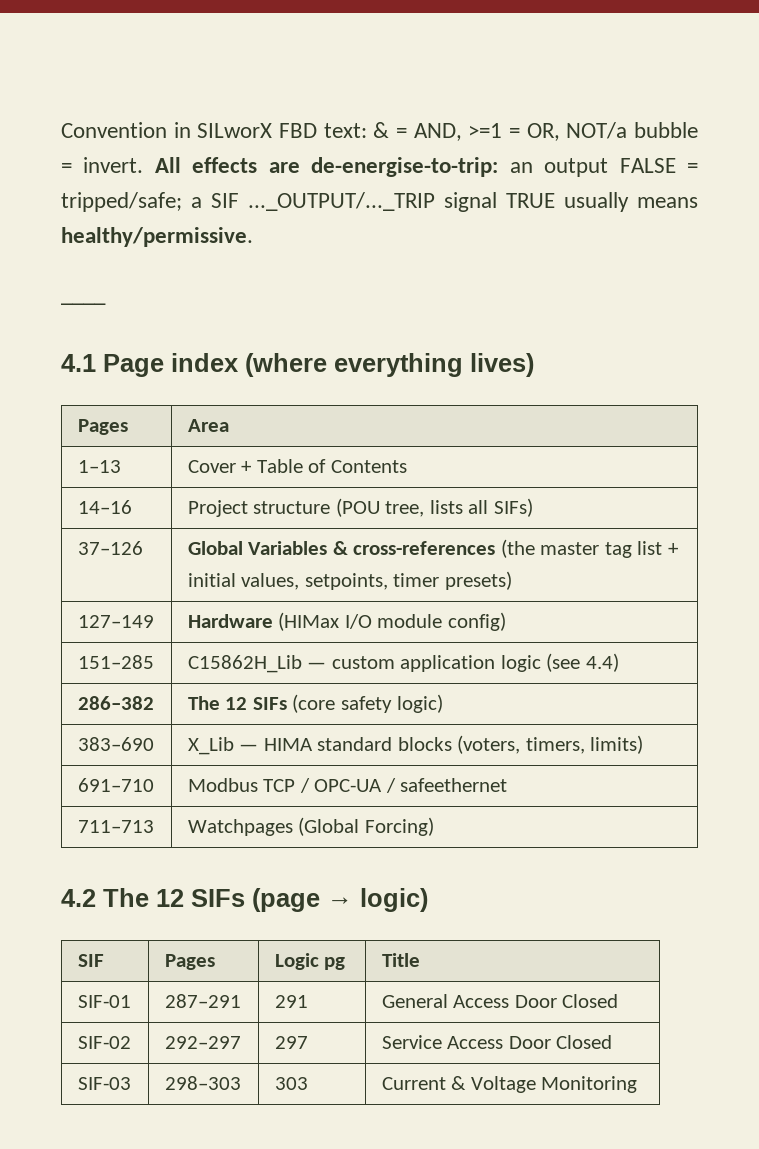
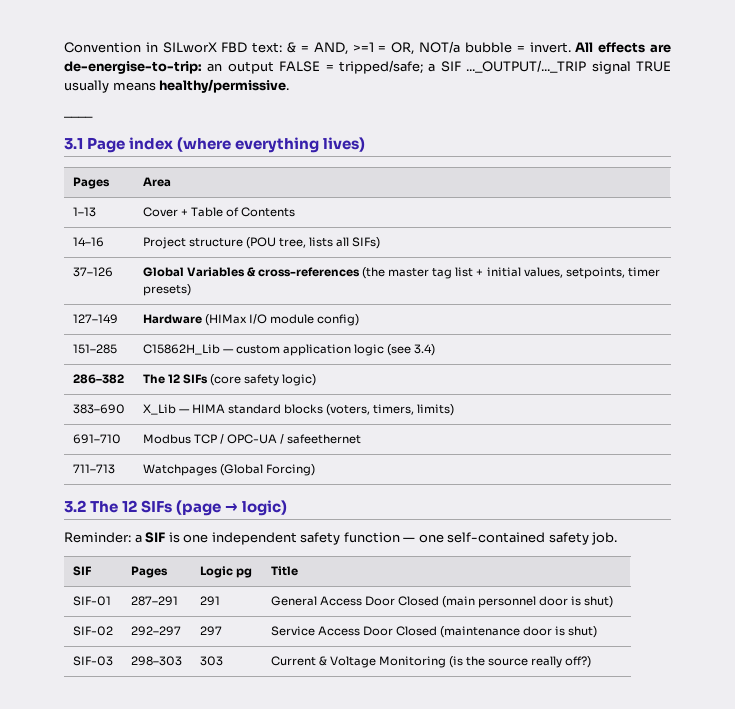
- 4.1 Page index (where everything lives)
+ 3.1 Page index (where everything lives)
- 151–285 | C15862H_Lib — custom application logic (see 4.4)
+ 151–285 | C15862H_Lib — custom application logic (see 3.4)
- 4.2 The 12 SIFs (page → logic)
+ 3.2 The 12 SIFs (page → logic)
+ Reminder: a SIF is one independent safety function — one self-contained safety job.
- SIF-01 | 287–291 | 291 | General Access Door Closed
+ SIF-01 | 287–291 | 291 | General Access Door Closed (main personnel door is shut)
- SIF-02 | 292–297 | 297 | Service Access Door Closed
+ SIF-02 | 292–297 | 297 | Service Access Door Closed (maintenance door is shut)
- SIF-03 | 298–303 | 303 | Current & Voltage Monitoring
+ SIF-03 | 298–303 | 303 | Current & Voltage Monitoring (is the source really off?)

